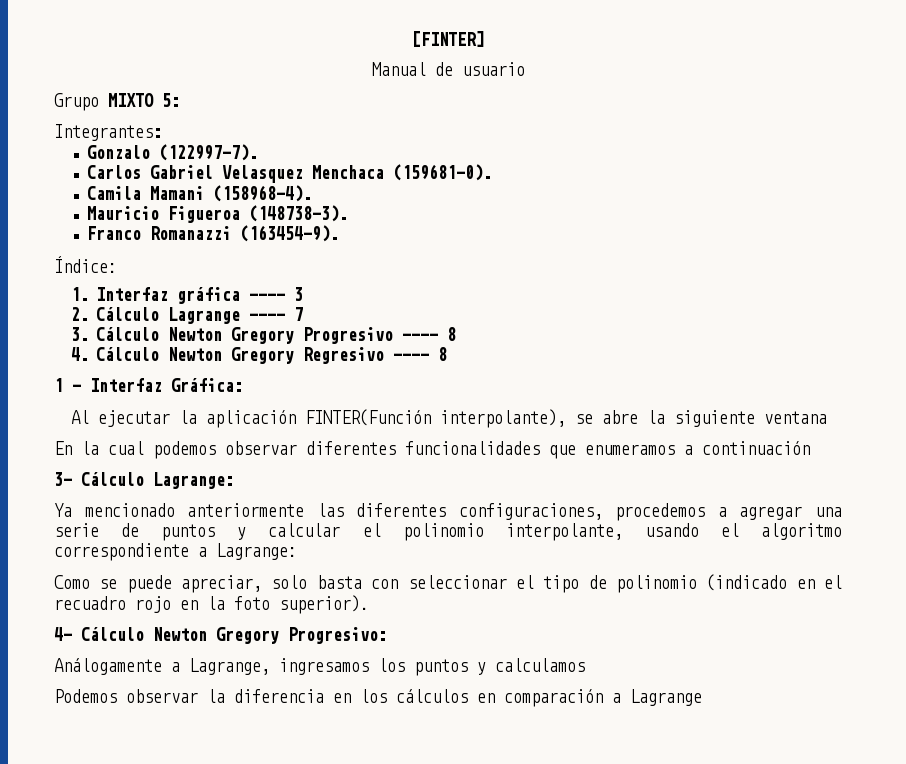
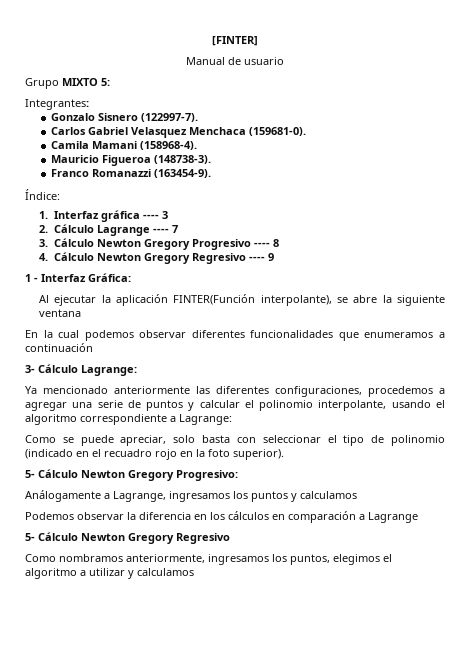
- Gonzalo (122997-7).
+ Gonzalo Sisnero (122997-7).
- 4. Cálculo Newton Gregory Regresivo ---- 8
+ 4. Cálculo Newton Gregory Regresivo ---- 9
- 4- Cálculo Newton Gregory Progresivo:
+ 5- Cálculo Newton Gregory Progresivo:
+ 5- Cálculo Newton Gregory Regresivo
+ Como nombramos anteriormente, ingresamos los puntos, elegimos el algoritmo a utilizar y calculamos

